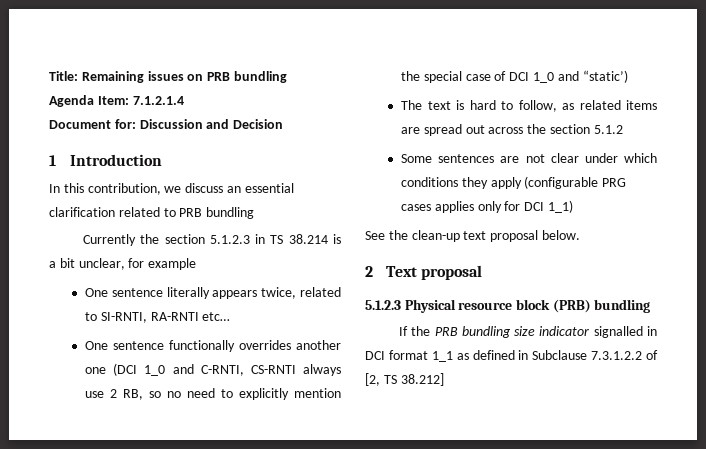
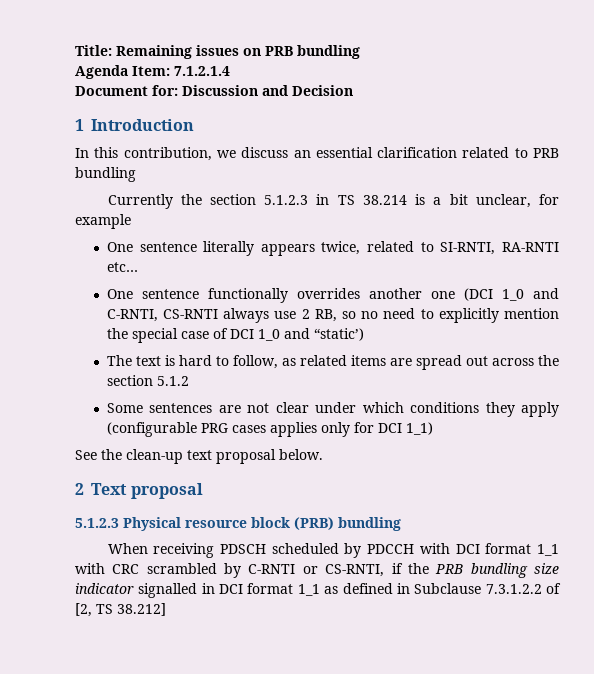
- If the PRB bundling size indicator signalled in DCI format 1_1 as defined in Subclause 7.3.1.2.2 of [2, TS 38.212]
+ When receiving PDSCH scheduled by PDCCH with DCI format 1_1 with CRC scrambled by C-RNTI or CS-RNTI, if the PRB bundling size indicator signalled in DCI format 1_1 as defined in Subclause 7.3.1.2.2 of [2, TS 38.212]

